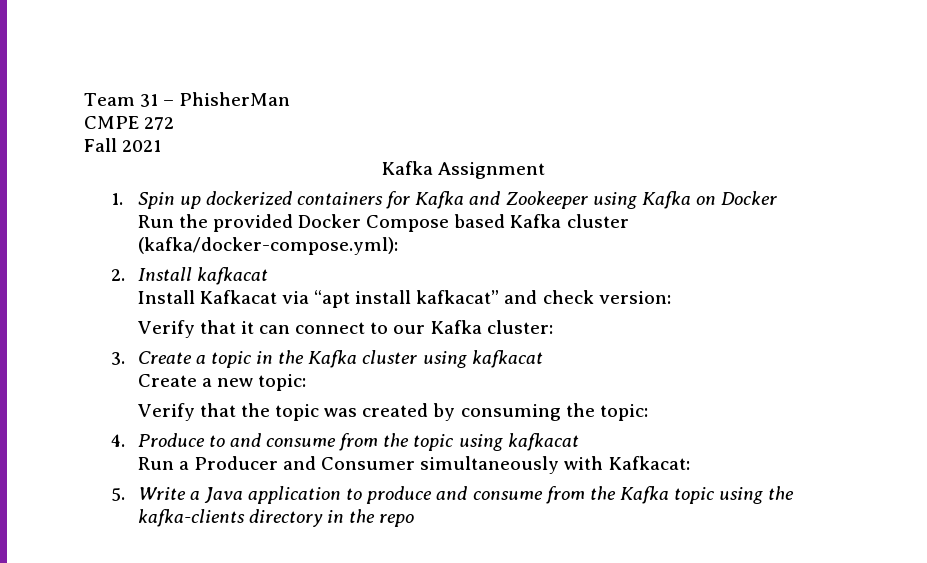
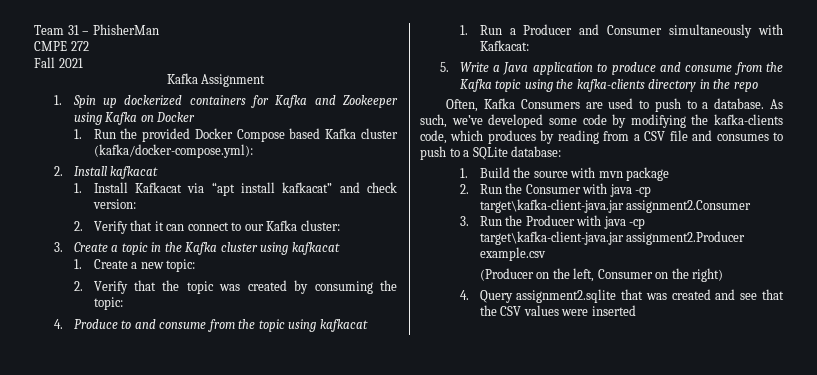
- Run the provided Docker Compose based Kafka cluster (kafka/docker-compose.yml):
+ 1. Run the provided Docker Compose based Kafka cluster (kafka/docker-compose.yml):
- Install Kafkacat via “apt install kafkacat” and check version:
+ 1. Install Kafkacat via “apt install kafkacat” and check version:
- Verify that it can connect to our Kafka cluster:
+ 2. Verify that it can connect to our Kafka cluster:
- Create a new topic:
+ 1. Create a new topic:
- Verify that the topic was created by consuming the topic:
+ 2. Verify that the topic was created by consuming the topic:
- Run a Producer and Consumer simultaneously with Kafkacat:
+ 1. Run a Producer and Consumer simultaneously with Kafkacat:
+ Often, Kafka Consumers are used to push to a database. As such, we’ve developed some code by modifying the kafka-clients code, which produces by reading from a CSV file and consumes to push to a SQLite database:
+ 1. Build the source with mvn package
+ 2. Run the Consumer with java -cp target\kafka-client-java.jar assignment2.Consumer
+ 3. Run the Producer with java -cp target\kafka-client-java.jar assignment2.Producer example.csv
+ (Producer on the left, Consumer on the right)
+ 4. Query assignment2.sqlite that was created and see that the CSV values were inserted

